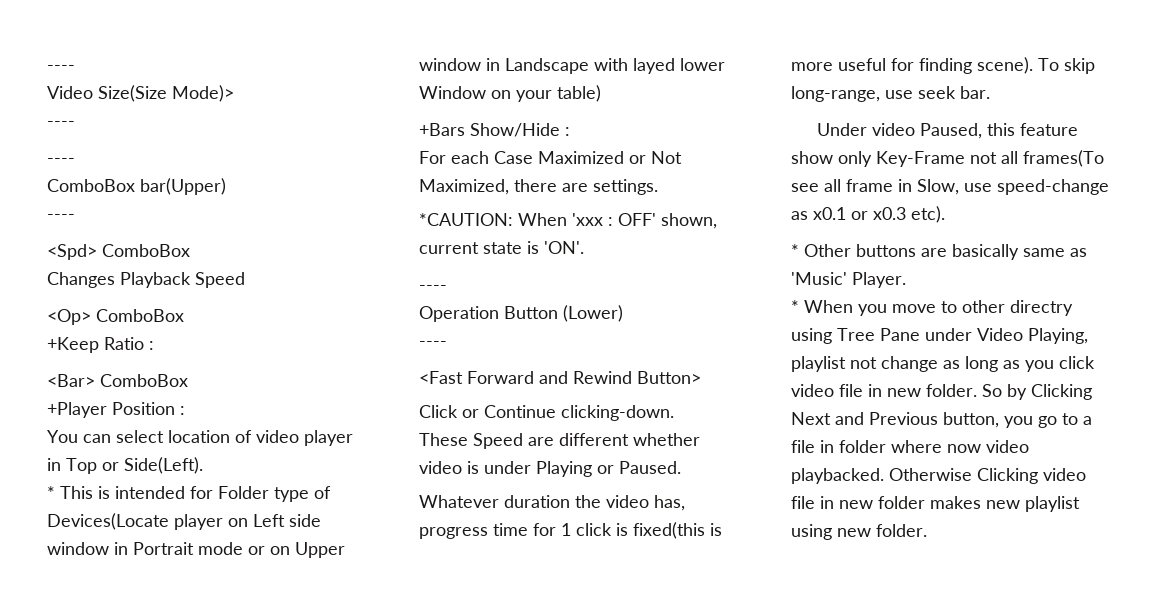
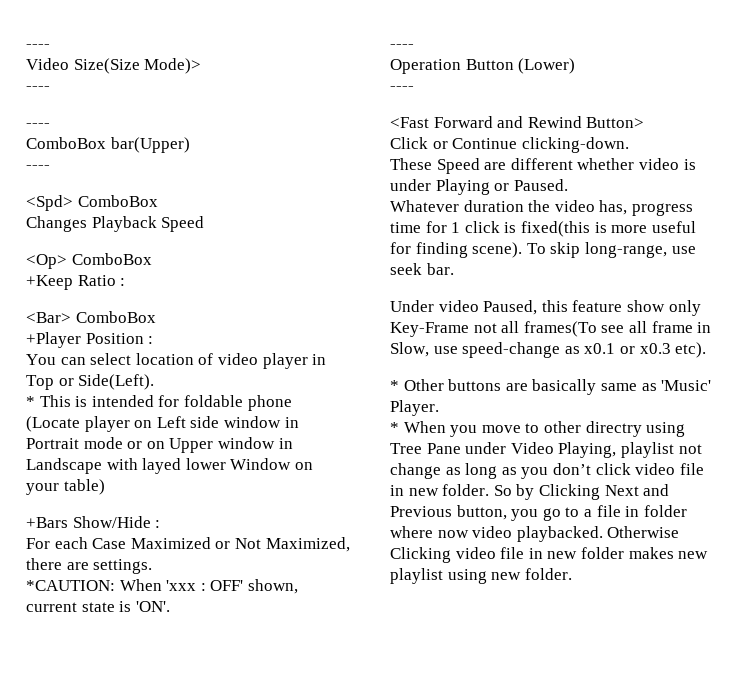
- * This is intended for Folder type of Devices(Locate player on Left side window in Portrait mode or on Upper window in Landscape with layed lower Window on your table)
+ * This is intended for foldable phone (Locate player on Left side window in Portrait mode or on Upper window in Landscape with layed lower Window on your table)
- * When you move to other directry using Tree Pane under Video Playing, playlist not change as long as you click video file in new folder.
+ * When you move to other directry using Tree Pane under Video Playing, playlist not change as long as you don’t click video file in new folder.

